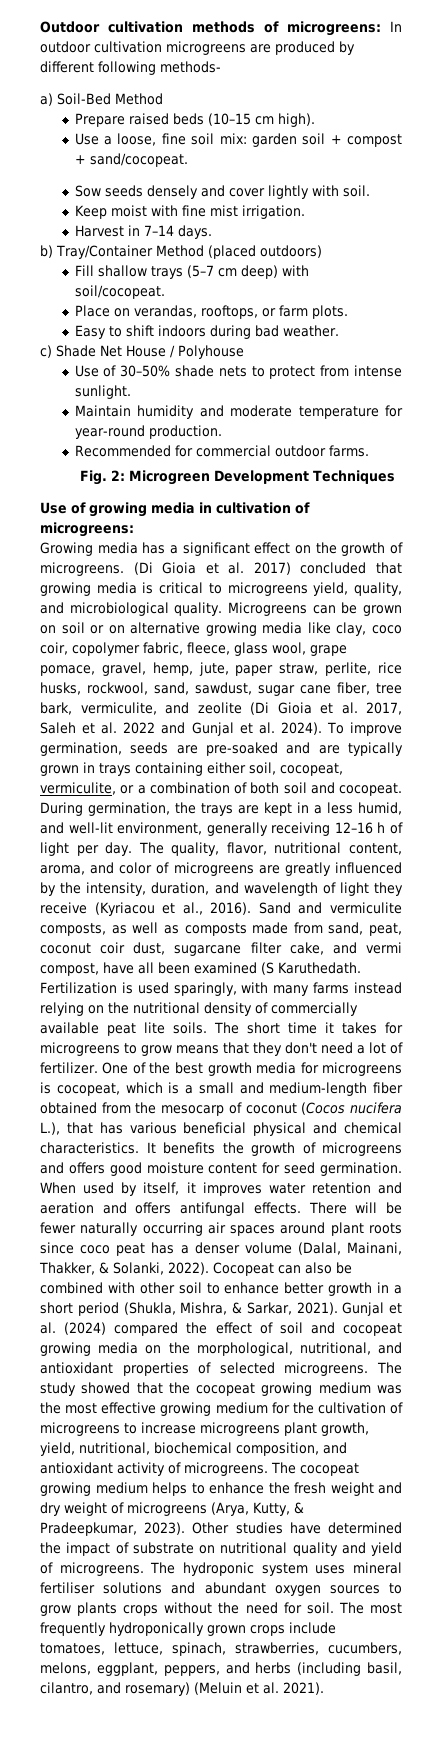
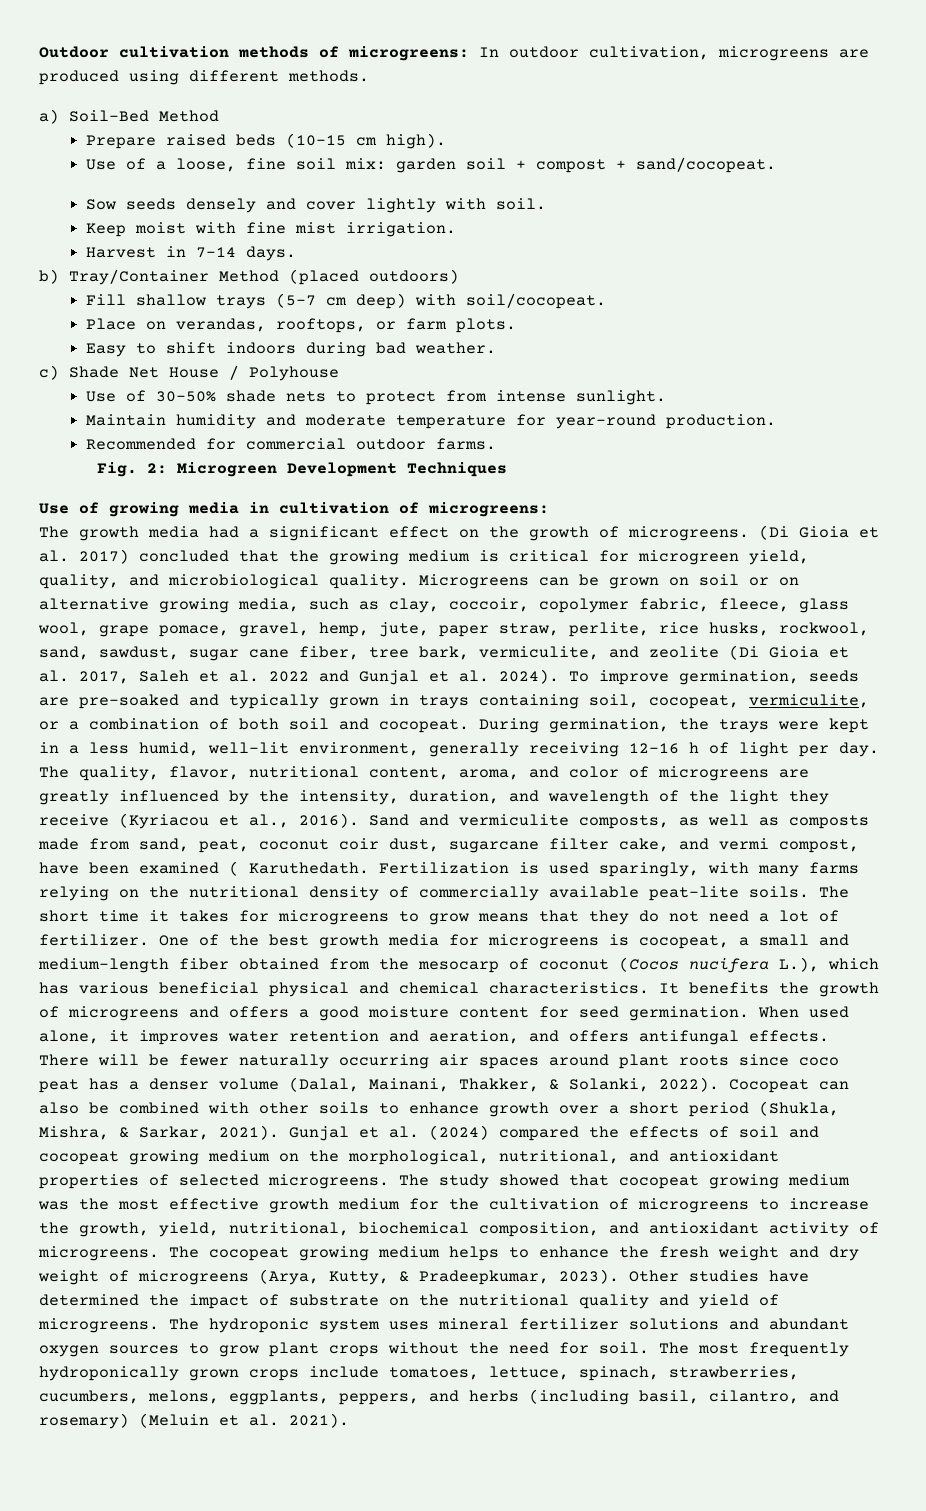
- Outdoor cultivation methods of microgreens: In outdoor cultivation microgreens are produced by different following methods-
+ Outdoor cultivation methods of microgreens: In outdoor cultivation, microgreens are produced using different methods.
- Use a loose, fine soil mix: garden soil + compost + sand/cocopeat.
+ Use of a loose, fine soil mix: garden soil + compost + sand/cocopeat.
- Growing media has a significant effect on the growth of microgreens.
+ The growth media had a significant effect on the growth of microgreens.
- (Di Gioia et al. 2017) concluded that growing media is critical to microgreens yield, quality, and microbiological quality.
+ (Di Gioia et al. 2017) concluded that the growing medium is critical for microgreen yield, quality, and microbiological quality.
- Microgreens can be grown on soil or on alternative growing media like clay, coco coir, copolymer fabric, fleece, glass wool, grape pomace, gravel, hemp, jute, paper straw, perlite, rice husks, rockwool, sand, sawdust, sugar cane fiber, tree bark, vermiculite, and zeolite (Di Gioia et al. 2017, Saleh et al. 2022 and Gunjal et al. 2024).
+ Microgreens can be grown on soil or on alternative growing media, such as clay, coccoir, copolymer fabric, fleece, glass wool, grape pomace, gravel, hemp, jute, paper straw, perlite, rice husks, rockwool, sand, sawdust, sugar cane fiber, tree bark, vermiculite, and zeolite (Di Gioia et al. 2017, Saleh et al. 2022 and Gunjal et al. 2024).
- To improve germination, seeds are pre-soaked and are typically grown in trays containing either soil, cocopeat, vermiculite, or a combination of both soil and cocopeat.
+ To improve germination, seeds are pre-soaked and typically grown in trays containing soil, cocopeat, vermiculite, or a combination of both soil and cocopeat.
- During germination, the trays are kept in a less humid, and well-lit environment, generally receiving 12–16 h of light per day.
+ During germination, the trays were kept in a less humid, well-lit environment, generally receiving 12–16 h of light per day.
- The quality, flavor, nutritional content, aroma, and color of microgreens are greatly influenced by the intensity, duration, and wavelength of light they receive (Kyriacou et al., 2016).
+ The quality, flavor, nutritional content, aroma, and color of microgreens are greatly influenced by the intensity, duration, and wavelength of the light they receive (Kyriacou et al., 2016).
- Sand and vermiculite composts, as well as composts made from sand, peat, coconut coir dust, sugarcane filter cake, and vermi compost, have all been examined (S Karuthedath.
+ Sand and vermiculite composts, as well as composts made from sand, peat, coconut coir dust, sugarcane filter cake, and vermi compost, have been examined ( Karuthedath.
- Fertilization is used sparingly, with many farms instead relying on the nutritional density of commercially available peat lite soils.
+ Fertilization is used sparingly, with many farms relying on the nutritional density of commercially available peat-lite soils.
- The short time it takes for microgreens to grow means that they don't need a lot of fertilizer.
+ The short time it takes for microgreens to grow means that they do not need a lot of fertilizer.
- One of the best growth media for microgreens is cocopeat, which is a small and medium-length fiber obtained from the mesocarp of coconut (Cocos nucifera L.), that has various beneficial physical and chemical characteristics.
+ One of the best growth media for microgreens is cocopeat, a small and medium-length fiber obtained from the mesocarp of coconut (Cocos nucifera L.), which has various beneficial physical and chemical characteristics.
- It benefits the growth of microgreens and offers good moisture content for seed germination.
+ It benefits the growth of microgreens and offers a good moisture content for seed germination.
- When used by itself, it improves water retention and aeration and offers antifungal effects.
+ When used alone, it improves water retention and aeration, and offers antifungal effects.
- Cocopeat can also be combined with other soil to enhance better growth in a short period (Shukla, Mishra, & Sarkar, 2021).
+ Cocopeat can also be combined with other soils to enhance growth over a short period (Shukla, Mishra, & Sarkar, 2021).
- Gunjal et al. (2024) compared the effect of soil and cocopeat growing media on the morphological, nutritional, and antioxidant properties of selected microgreens.
+ Gunjal et al. (2024) compared the effects of soil and cocopeat growing medium on the morphological, nutritional, and antioxidant properties of selected microgreens.
- The study showed that the cocopeat growing medium was the most effective growing medium for the cultivation of microgreens to increase microgreens plant growth, yield, nutritional, biochemical composition, and antioxidant activity of microgreens.
+ The study showed that cocopeat growing medium was the most effective growth medium for the cultivation of microgreens to increase the growth, yield, nutritional, biochemical composition, and antioxidant activity of microgreens.
- Other studies have determined the impact of substrate on nutritional quality and yield of microgreens.
+ Other studies have determined the impact of substrate on the nutritional quality and yield of microgreens.
- The hydroponic system uses mineral fertiliser solutions and abundant oxygen sources to grow plants crops without the need for soil.
+ The hydroponic system uses mineral fertilizer solutions and abundant oxygen sources to grow plant crops without the need for soil.
- The most frequently hydroponically grown crops include tomatoes, lettuce, spinach, strawberries, cucumbers, melons, eggplant, peppers, and herbs (including basil, cilantro, and rosemary) (Meluin et al. 2021).
+ The most frequently hydroponically grown crops include tomatoes, lettuce, spinach, strawberries, cucumbers, melons, eggplants, peppers, and herbs (including basil, cilantro, and rosemary) (Meluin et al. 2021).

